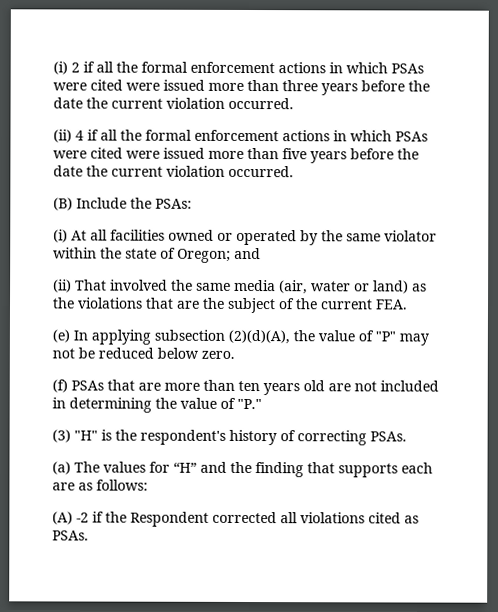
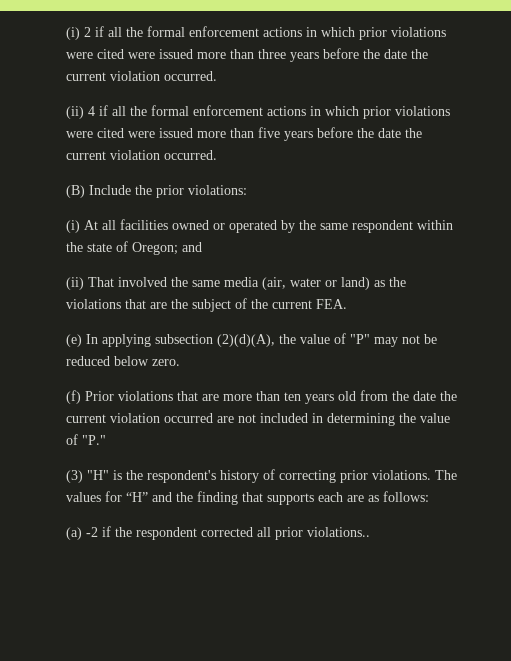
- (i) 2 if all the formal enforcement actions in which PSAs were cited were issued more than three years before the date the current violation occurred.
+ (i) 2 if all the formal enforcement actions in which prior violations were cited were issued more than three years before the date the current violation occurred.
- (ii) 4 if all the formal enforcement actions in which PSAs were cited were issued more than five years before the date the current violation occurred.
+ (ii) 4 if all the formal enforcement actions in which prior violations were cited were issued more than five years before the date the current violation occurred.
- (B) Include the PSAs:
+ (B) Include the prior violations:
- (i) At all facilities owned or operated by the same violator within the state of Oregon; and
+ (i) At all facilities owned or operated by the same respondent within the state of Oregon; and
- (f) PSAs that are more than ten years old are not included in determining the value of "P."
+ (f) Prior violations that are more than ten years old from the date the current violation occurred are not included in determining the value of "P."
- (3) "H" is the respondent's history of correcting PSAs.
- (a) The values for “H” and the finding that supports each are as follows:
+ (3) "H" is the respondent's history of correcting prior violations. The values for “H” and the finding that supports each are as follows:
- (A) -2 if the Respondent corrected all violations cited as PSAs.
+ (a) -2 if the respondent corrected all prior violations..

